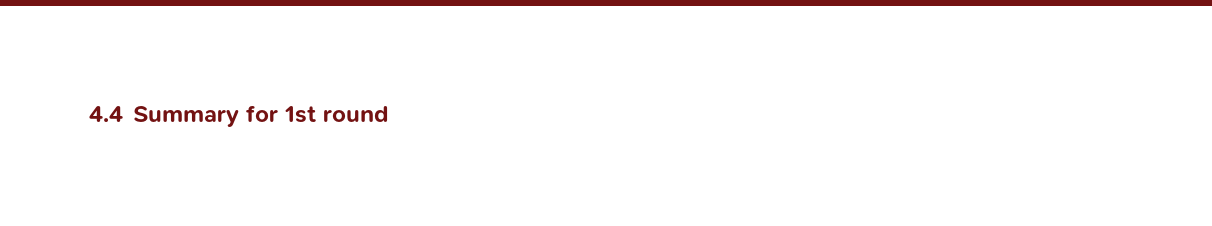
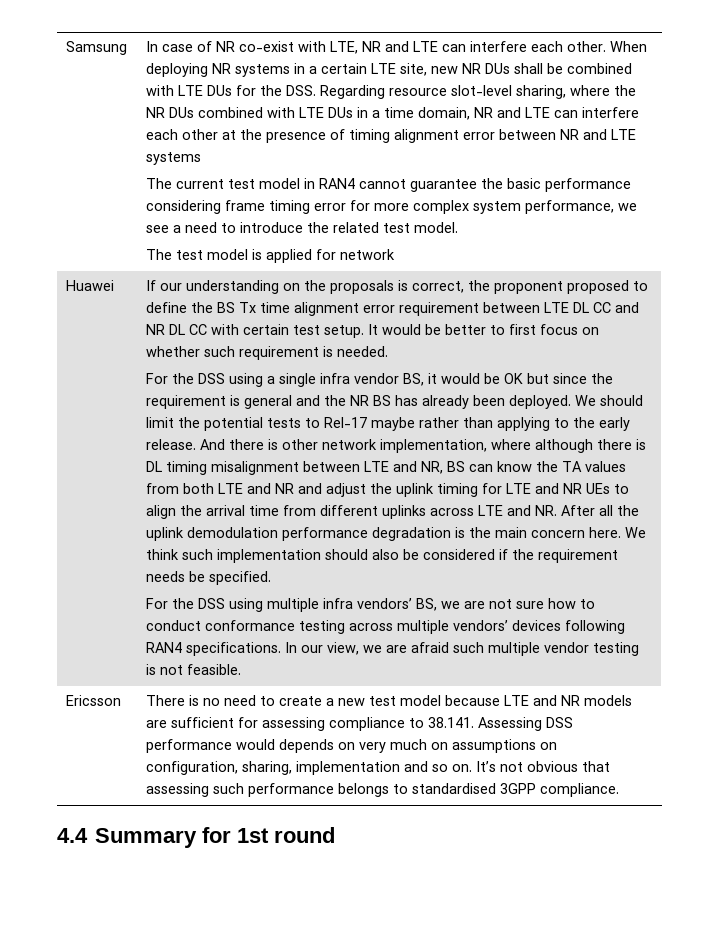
+ Samsung | In case of NR co-exist with LTE, NR and LTE can interfere each other. When deploying NR systems in a certain LTE site, new NR DUs shall be combined with LTE DUs for the DSS. Regarding resource slot-level sharing, where the NR DUs combined with LTE DUs in a time domain, NR and LTE can interfere each other at the presence of timing alignment error between NR and LTE systems
+ The current test model in RAN4 cannot guarantee the basic performance considering frame timing error for more complex system performance, we see a need to introduce the related test model.
+ The test model is applied for network
+ Huawei | If our understanding on the proposals is correct, the proponent proposed to define the BS Tx time alignment error requirement between LTE DL CC and NR DL CC with certain test setup. It would be better to first focus on whether such requirement is needed.
+ For the DSS using a single infra vendor BS, it would be OK but since the requirement is general and the NR BS has already been deployed. We should limit the potential tests to Rel-17 maybe rather than applying to the early release. And there is other network implementation, where although there is DL timing misalignment between LTE and NR, BS can know the TA values from both LTE and NR and adjust the uplink timing for LTE and NR UEs to align the arrival time from different uplinks across LTE and NR. After all the uplink demodulation performance degradation is the main concern here. We think such implementation should also be considered if the requirement needs be specified.
+ For the DSS using multiple infra vendors’ BS, we are not sure how to conduct conformance testing across multiple vendors’ devices following RAN4 specifications. In our view, we are afraid such multiple vendor testing is not feasible.
+ Ericsson | There is no need to create a new test model because LTE and NR models are sufficient for assessing compliance to 38.141. Assessing DSS performance would depends on very much on assumptions on configuration, sharing, implementation and so on. It’s not obvious that assessing such performance belongs to standardised 3GPP compliance.

